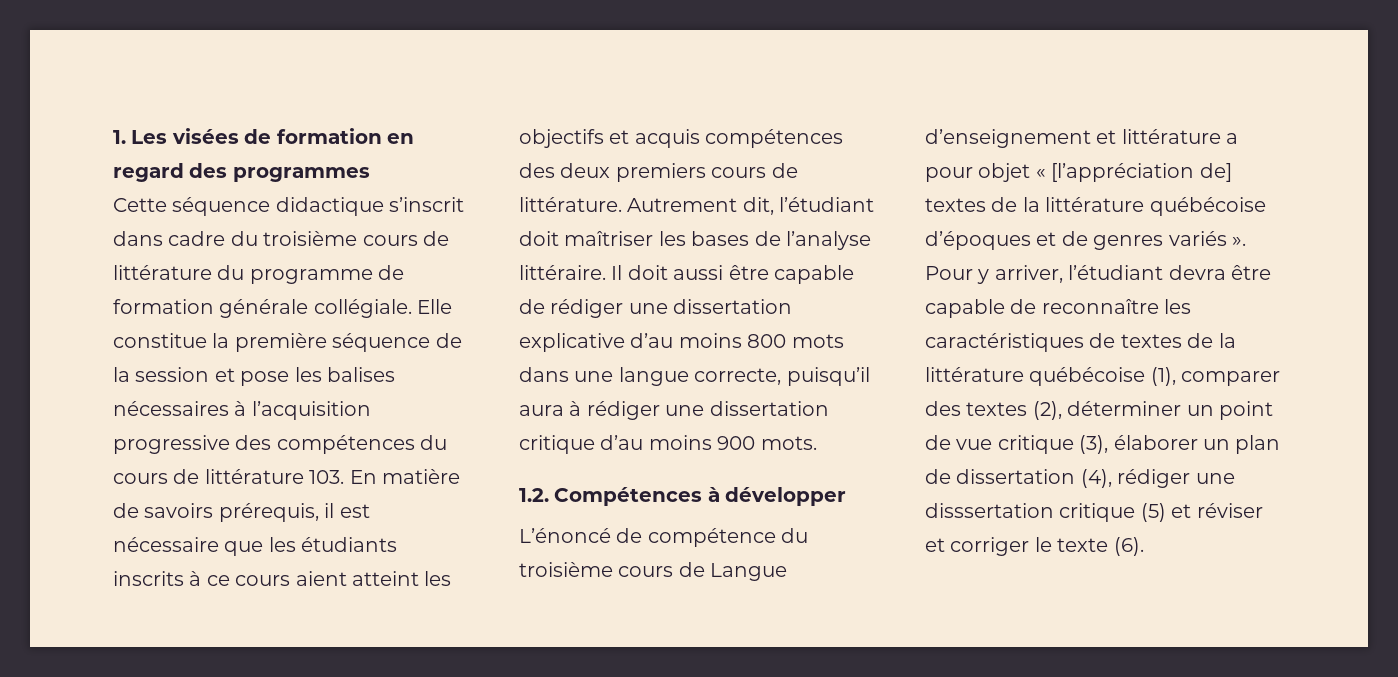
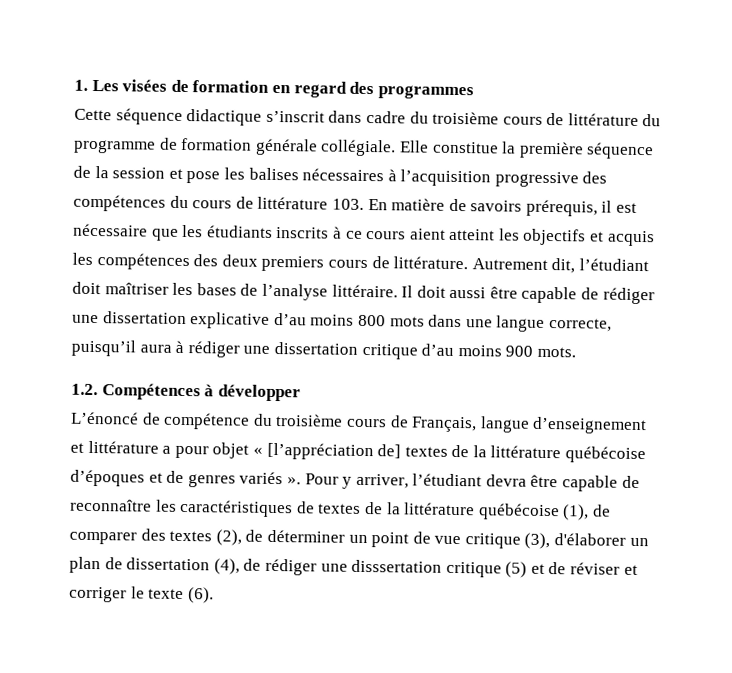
- Elle constitue la première séquence de la session et pose les balises nécessaires à l’acquisition progressive des compétences du cours de littérature 103. En matière de savoirs prérequis, il est nécessaire que les étudiants inscrits à ce cours aient atteint les objectifs et acquis compétences des deux premiers cours de littérature.
+ Elle constitue la première séquence de la session et pose les balises nécessaires à l’acquisition progressive des compétences du cours de littérature 103. En matière de savoirs prérequis, il est nécessaire que les étudiants inscrits à ce cours aient atteint les objectifs et acquis les compétences des deux premiers cours de littérature.
- L’énoncé de compétence du troisième cours de Langue d’enseignement et littérature a pour objet « [l’appréciation de] textes de la littérature québécoise d’époques et de genres variés ».
+ L’énoncé de compétence du troisième cours de Français, langue d’enseignement et littérature a pour objet « [l’appréciation de] textes de la littérature québécoise d’époques et de genres variés ».
- Pour y arriver, l’étudiant devra être capable de reconnaître les caractéristiques de textes de la littérature québécoise (1), comparer des textes (2), déterminer un point de vue critique (3), élaborer un plan de dissertation (4), rédiger une disssertation critique (5) et réviser et corriger le texte (6).
+ Pour y arriver, l’étudiant devra être capable de reconnaître les caractéristiques de textes de la littérature québécoise (1), de comparer des textes (2), de déterminer un point de vue critique (3), d'élaborer un plan de dissertation (4), de rédiger une disssertation critique (5) et de réviser et corriger le texte (6).

